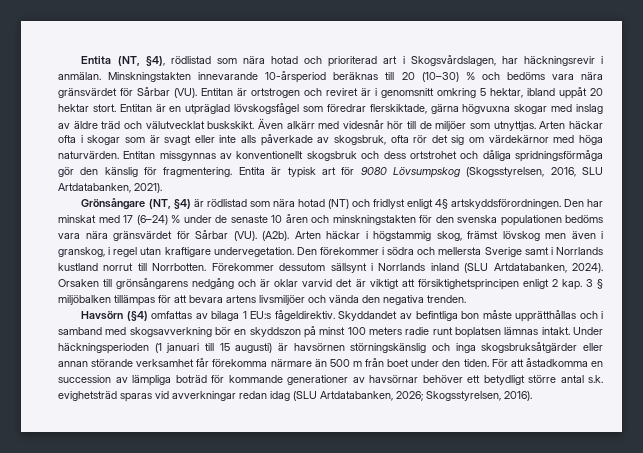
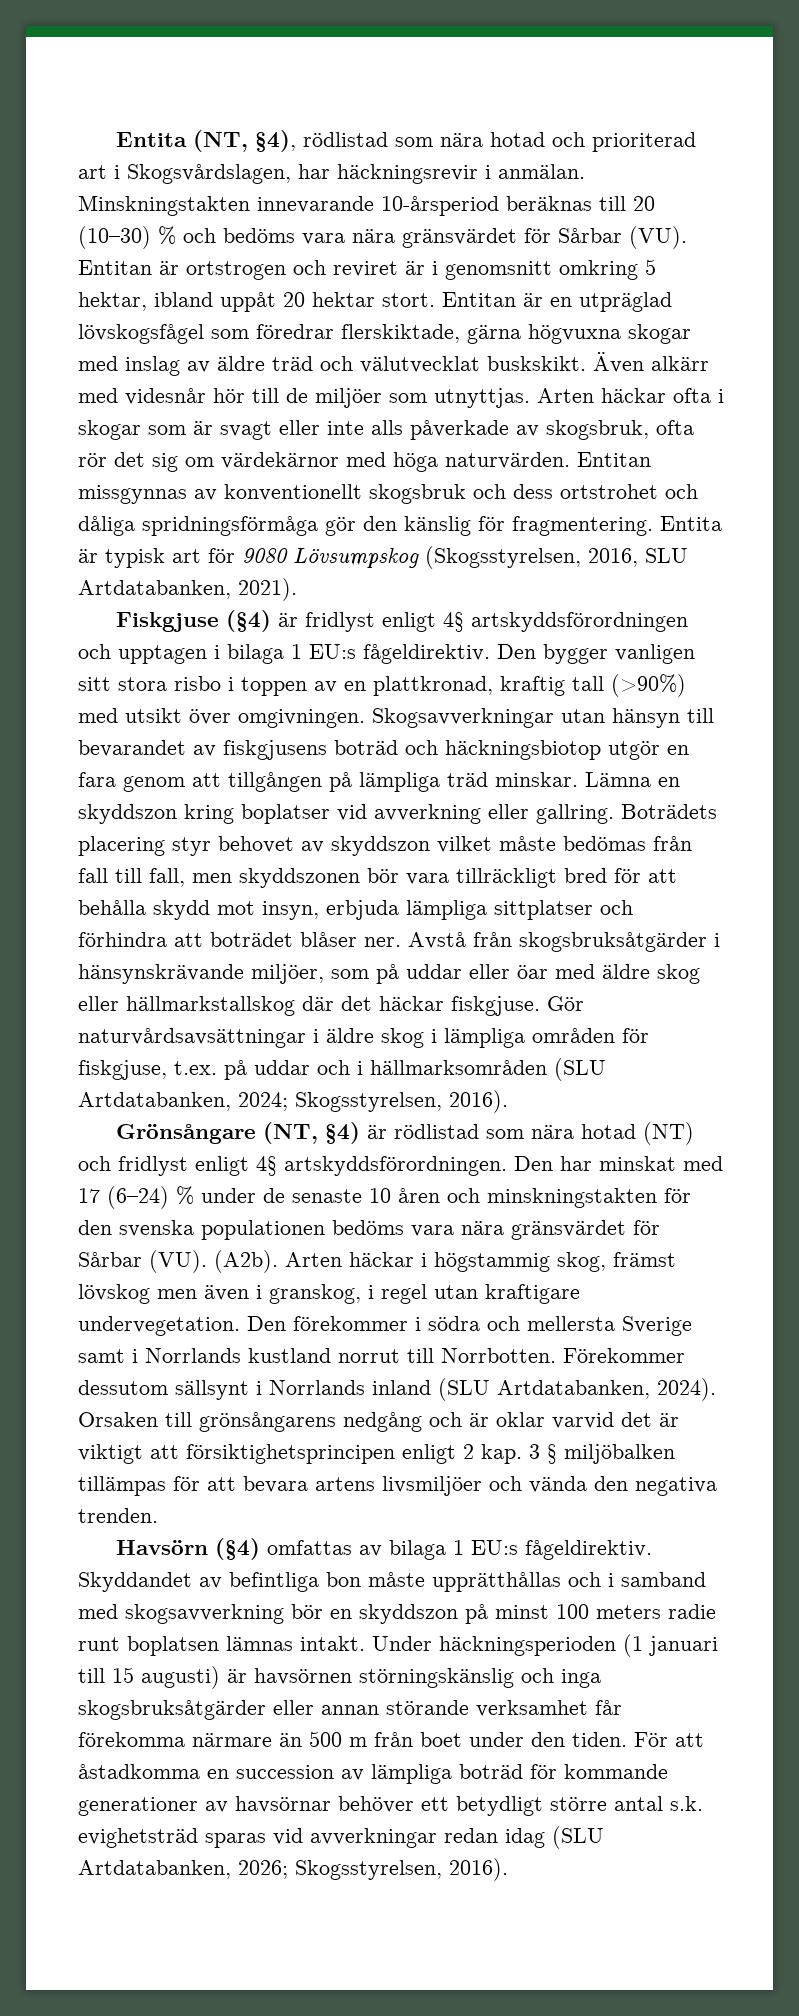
+ Fiskgjuse (§4) är fridlyst enligt 4§ artskyddsförordningen och upptagen i bilaga 1 EU:s fågeldirektiv. Den bygger vanligen sitt stora risbo i toppen av en plattkronad, kraftig tall (>90%) med utsikt över omgivningen. Skogsavverkningar utan hänsyn till bevarandet av fiskgjusens boträd och häckningsbiotop utgör en fara genom att tillgången på lämpliga träd minskar. Lämna en skyddszon kring boplatser vid avverkning eller gallring. Boträdets placering styr behovet av skyddszon vilket måste bedömas från fall till fall, men skyddszonen bör vara tillräckligt bred för att behålla skydd mot insyn, erbjuda lämpliga sittplatser och förhindra att boträdet blåser ner. Avstå från skogsbruksåtgärder i hänsynskrävande miljöer, som på uddar eller öar med äldre skog eller hällmarkstallskog där det häckar fiskgjuse. Gör naturvårdsavsättningar i äldre skog i lämpliga områden för fiskgjuse, t.ex. på uddar och i hällmarksområden (SLU Artdatabanken, 2024; Skogsstyrelsen, 2016).

